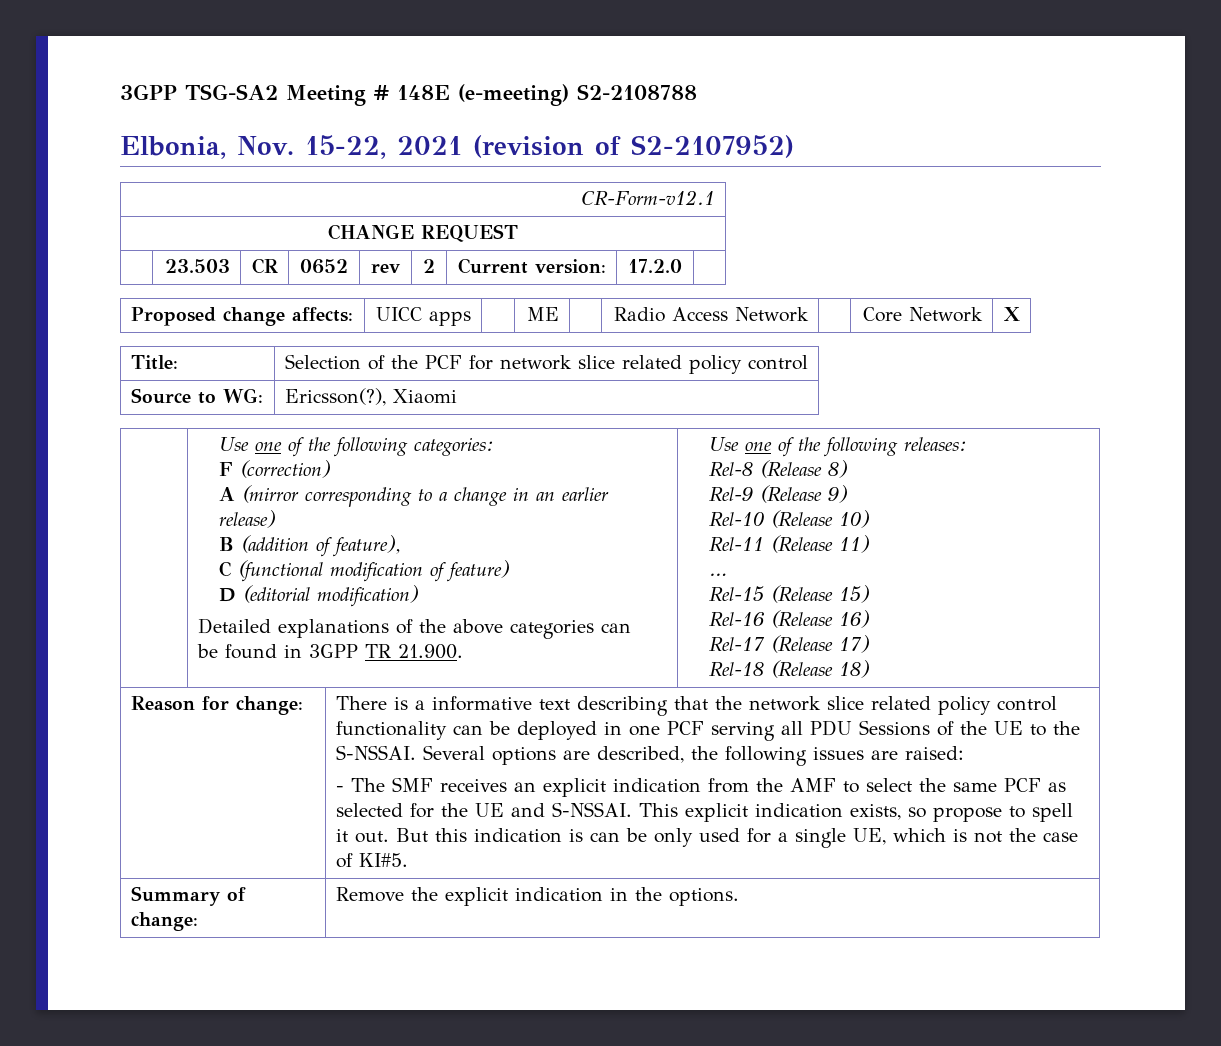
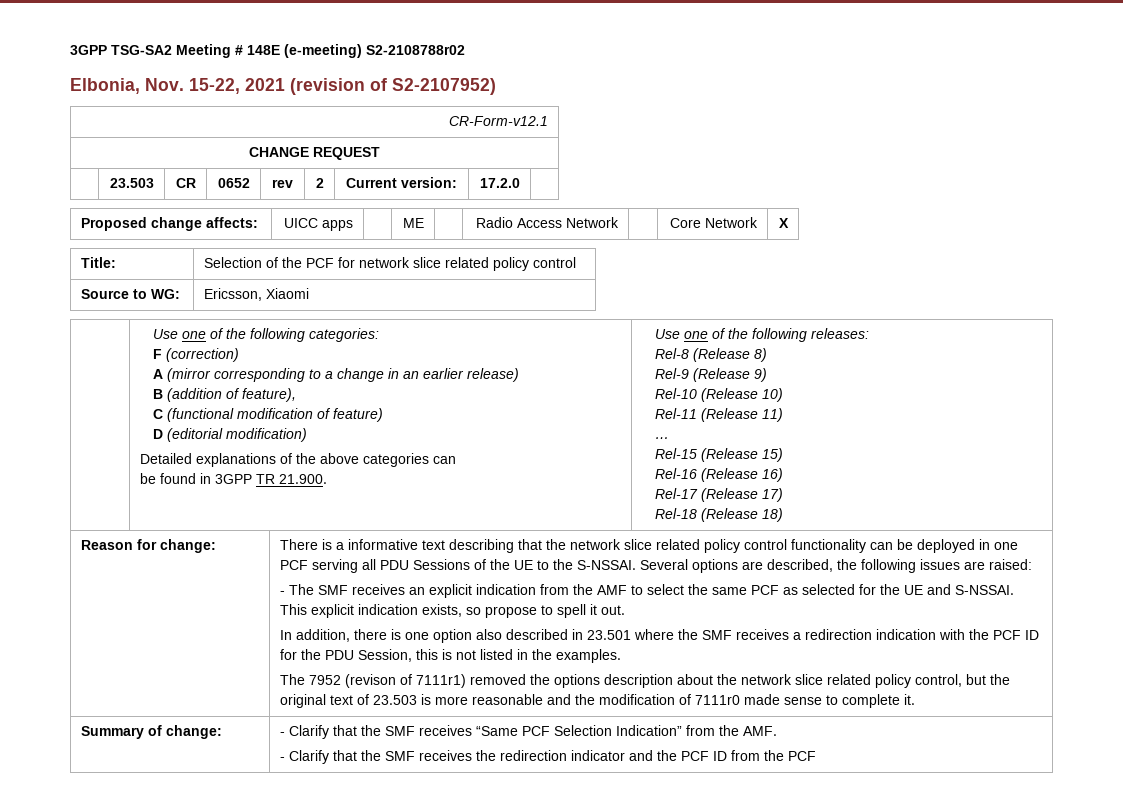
- 3GPP TSG-SA2 Meeting # 148E (e-meeting) S2-2108788
+ 3GPP TSG-SA2 Meeting # 148E (e-meeting) S2-2108788r02
- Source to WG: | Ericsson(?), Xiaomi
+ Source to WG: | Ericsson, Xiaomi
- This explicit indication exists, so propose to spell it out. But this indication is can be only used for a single UE, which is not the case of KI#5.
- Summary of change: | Remove the explicit indication in the options.
+ This explicit indication exists, so propose to spell it out.
+ In addition, there is one option also described in 23.501 where the SMF receives a redirection indication with the PCF ID for the PDU Session, this is not listed in the examples.
+ The 7952 (revison of 7111r1) removed the options description about the network slice related policy control, but the original text of 23.503 is more reasonable and the modification of 7111r0 made sense to complete it.
+ Summary of change: | - Clarify that the SMF receives “Same PCF Selection Indication” from the AMF.
+ - Clarify that the SMF receives the redirection indicator and the PCF ID from the PCF

